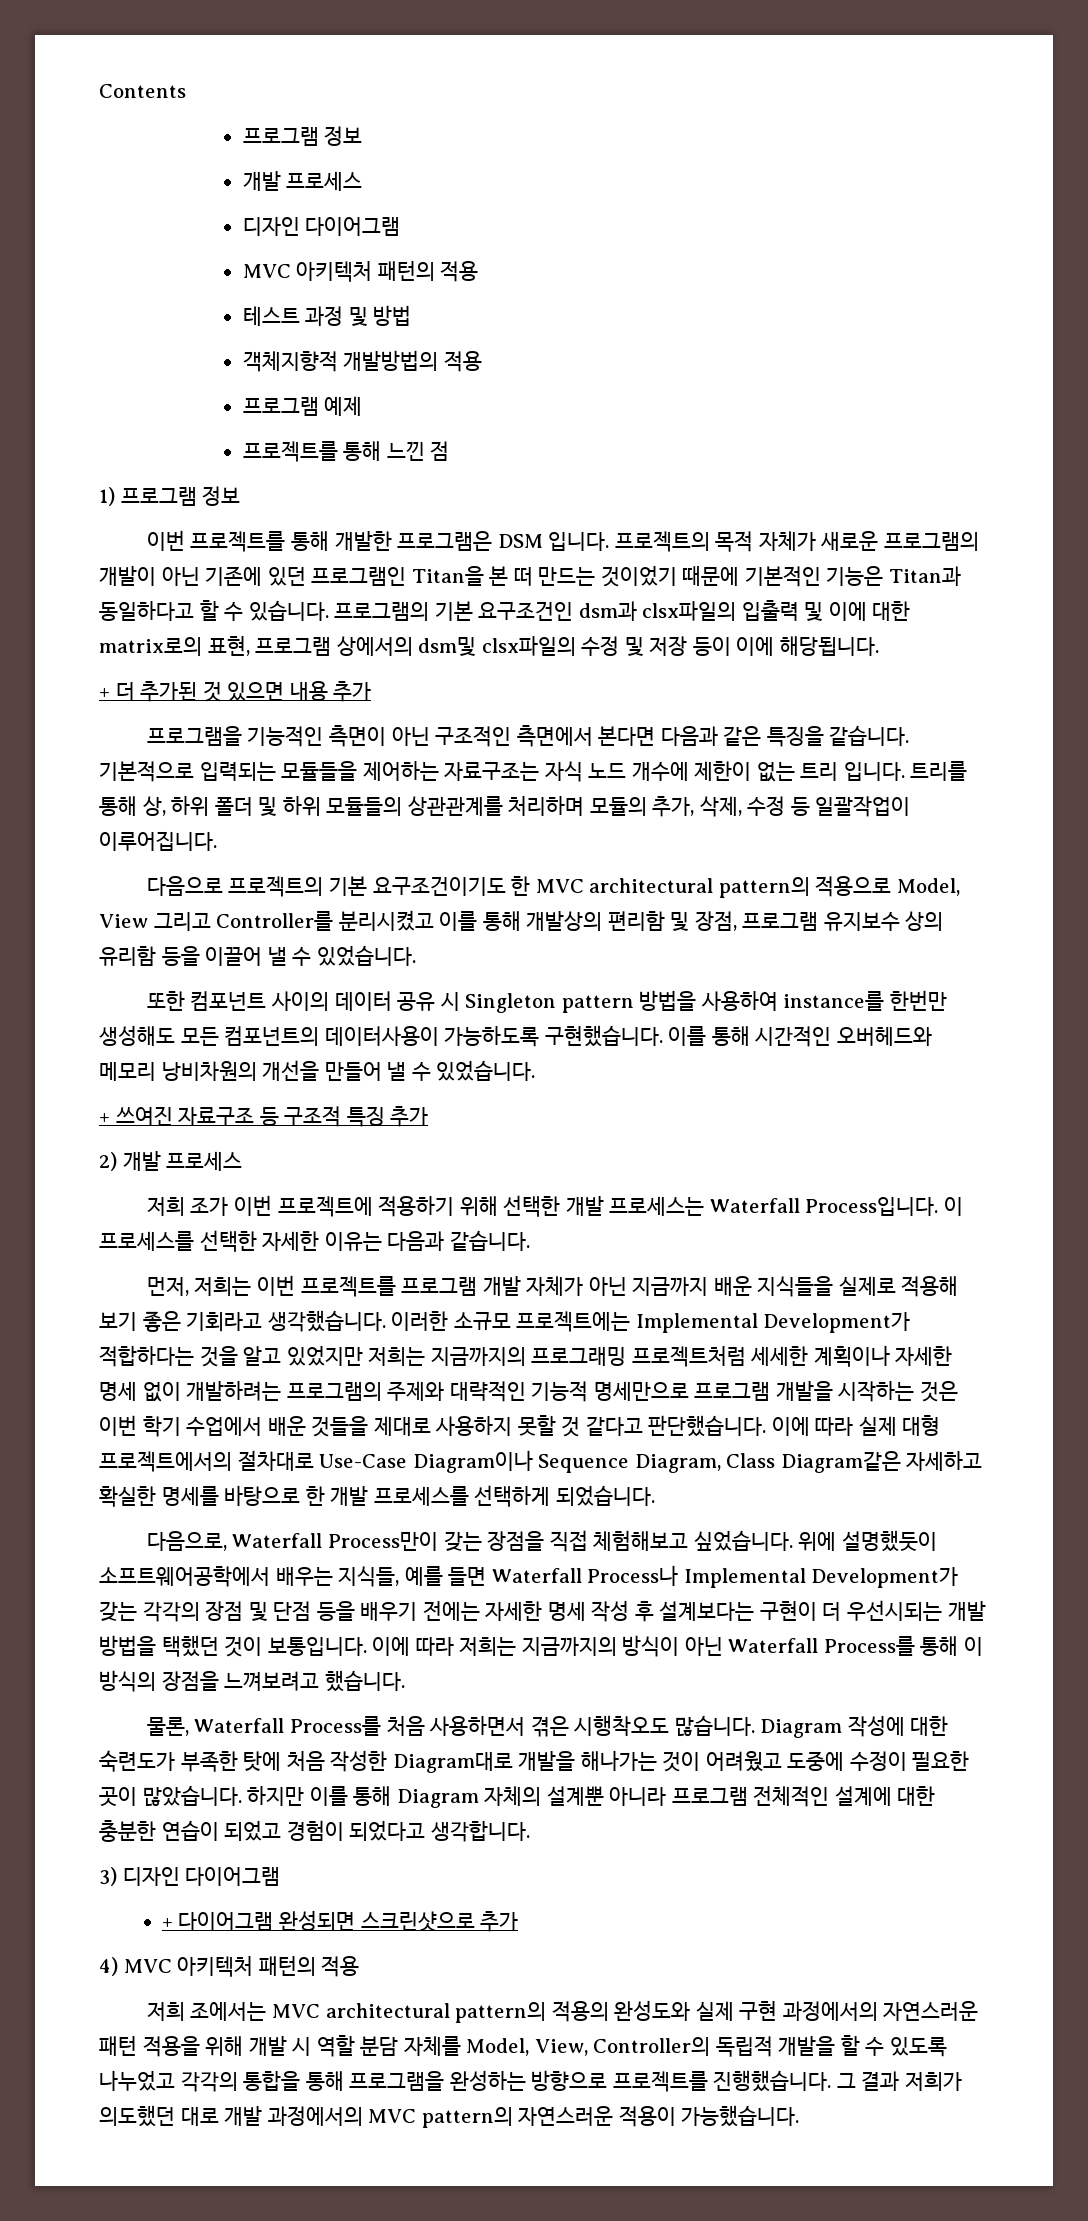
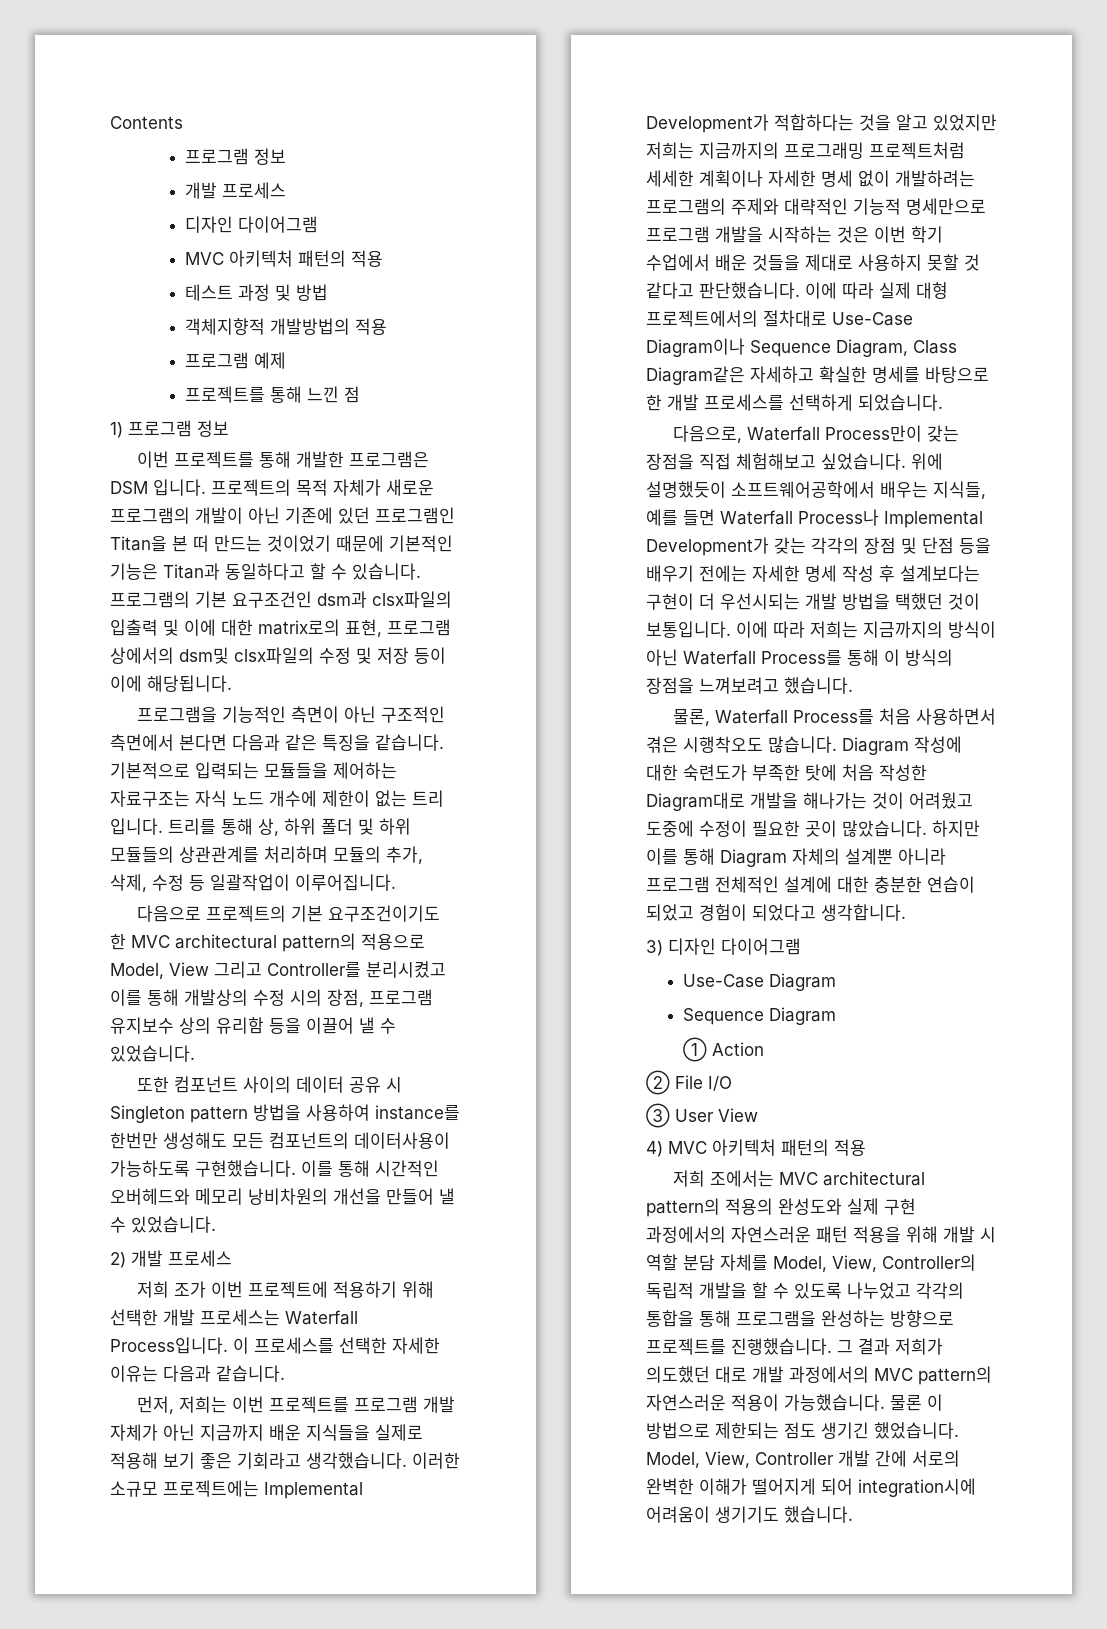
- + 더 추가된 것 있으면 내용 추가
- 다음으로 프로젝트의 기본 요구조건이기도 한 MVC architectural pattern의 적용으로 Model, View 그리고 Controller를 분리시켰고 이를 통해 개발상의 편리함 및 장점, 프로그램 유지보수 상의 유리함 등을 이끌어 낼 수 있었습니다.
+ 다음으로 프로젝트의 기본 요구조건이기도 한 MVC architectural pattern의 적용으로 Model, View 그리고 Controller를 분리시켰고 이를 통해 개발상의 수정 시의 장점, 프로그램 유지보수 상의 유리함 등을 이끌어 낼 수 있었습니다.
- + 쓰여진 자료구조 등 구조적 특징 추가
- + 다이어그램 완성되면 스크린샷으로 추가
+ Use-Case Diagram
+ Sequence Diagram
+ ① Action
+ ② File I/O
+ ③ User View
+ 물론 이 방법으로 제한되는 점도 생기긴 했었습니다. Model, View, Controller 개발 간에 서로의 완벽한 이해가 떨어지게 되어 integration시에 어려움이 생기기도 했습니다.

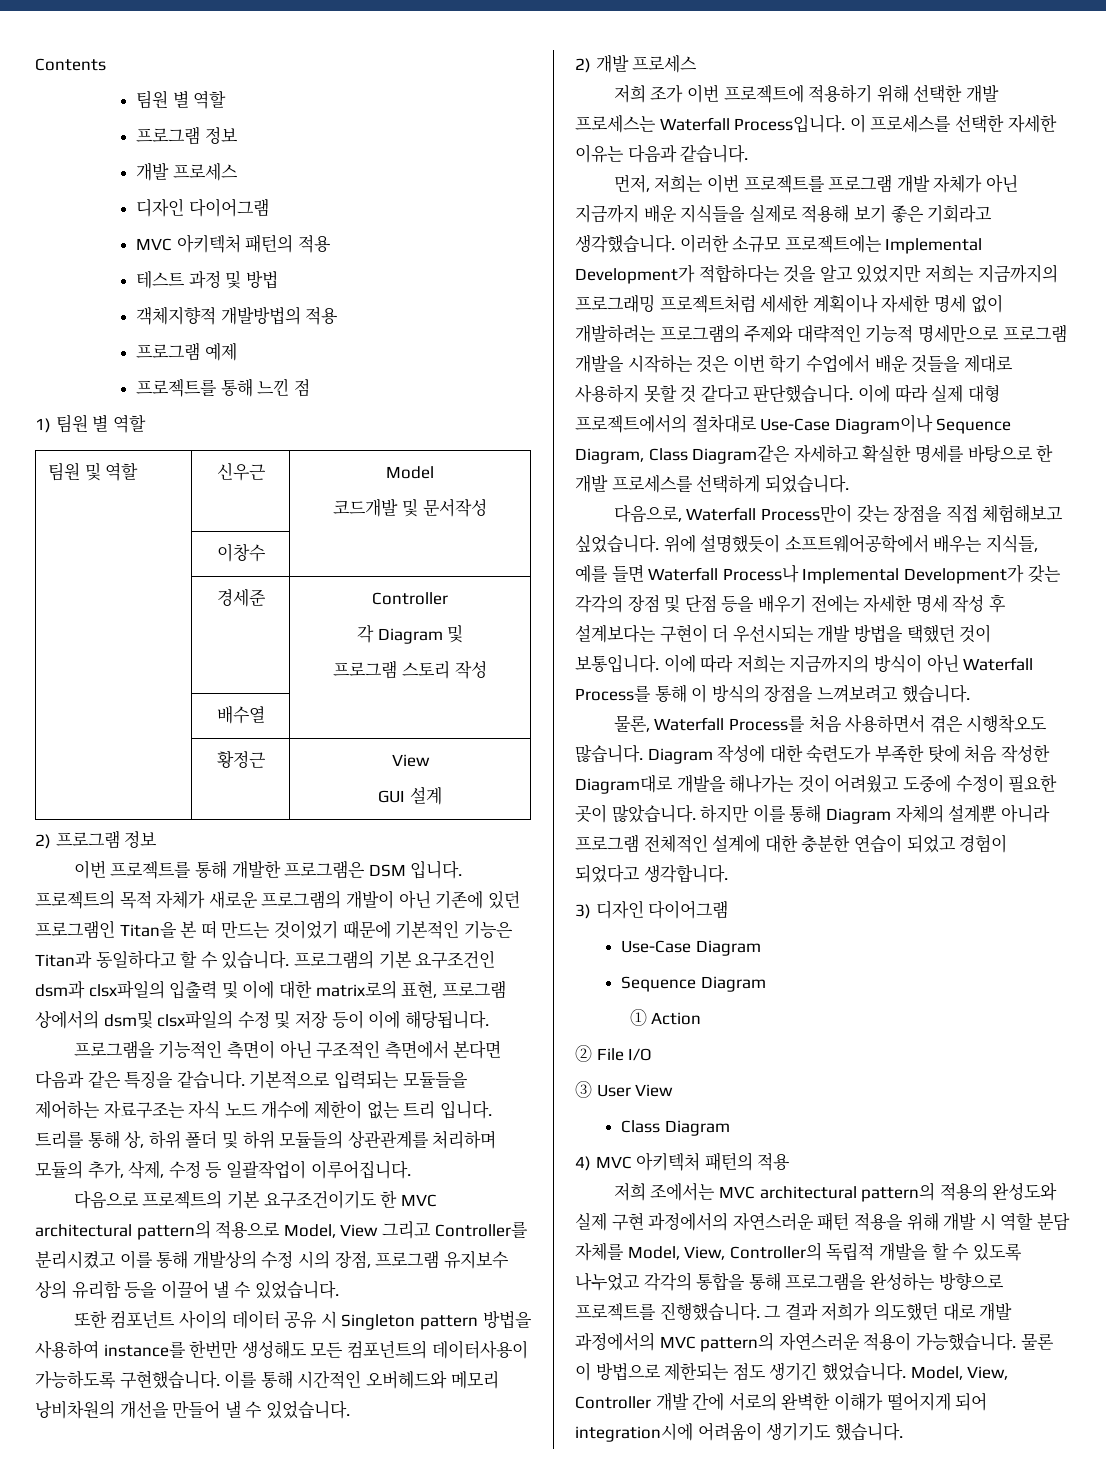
  Contents
+ 팀원 별 역할
- 1) 프로그램 정보
+ 1) 팀원 별 역할
+ 팀원 및 역할 | 신우근 | Model
+ 코드개발 및 문서작성
+ | 이창수 |
+ | 경세준 | Controller
+ 각 Diagram 및
+ 프로그램 스토리 작성
+ | 배수열 |
+ | 황정근 | View
+ GUI 설계
+ 2) 프로그램 정보
+ Class Diagram

